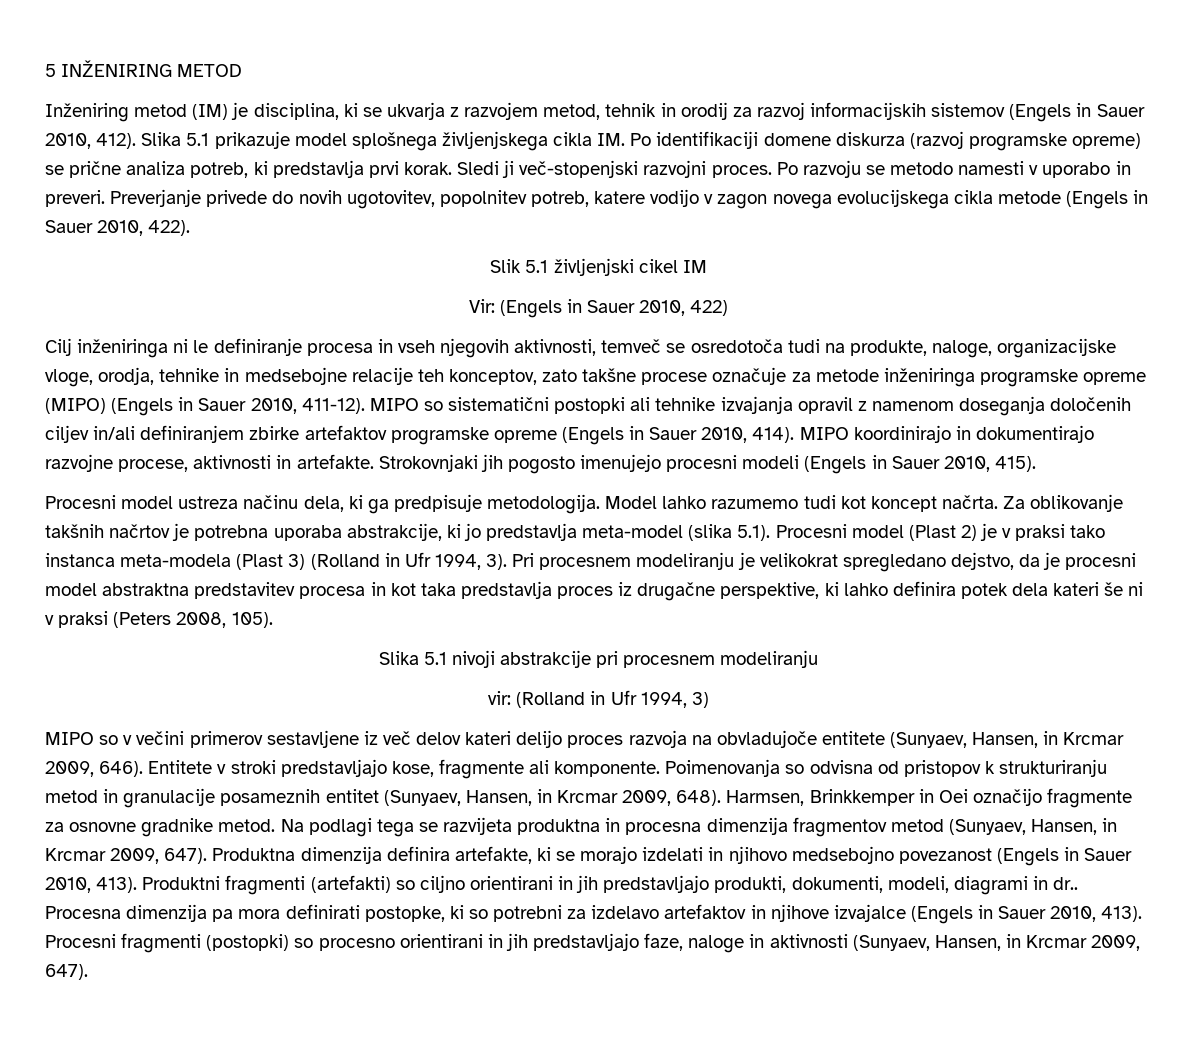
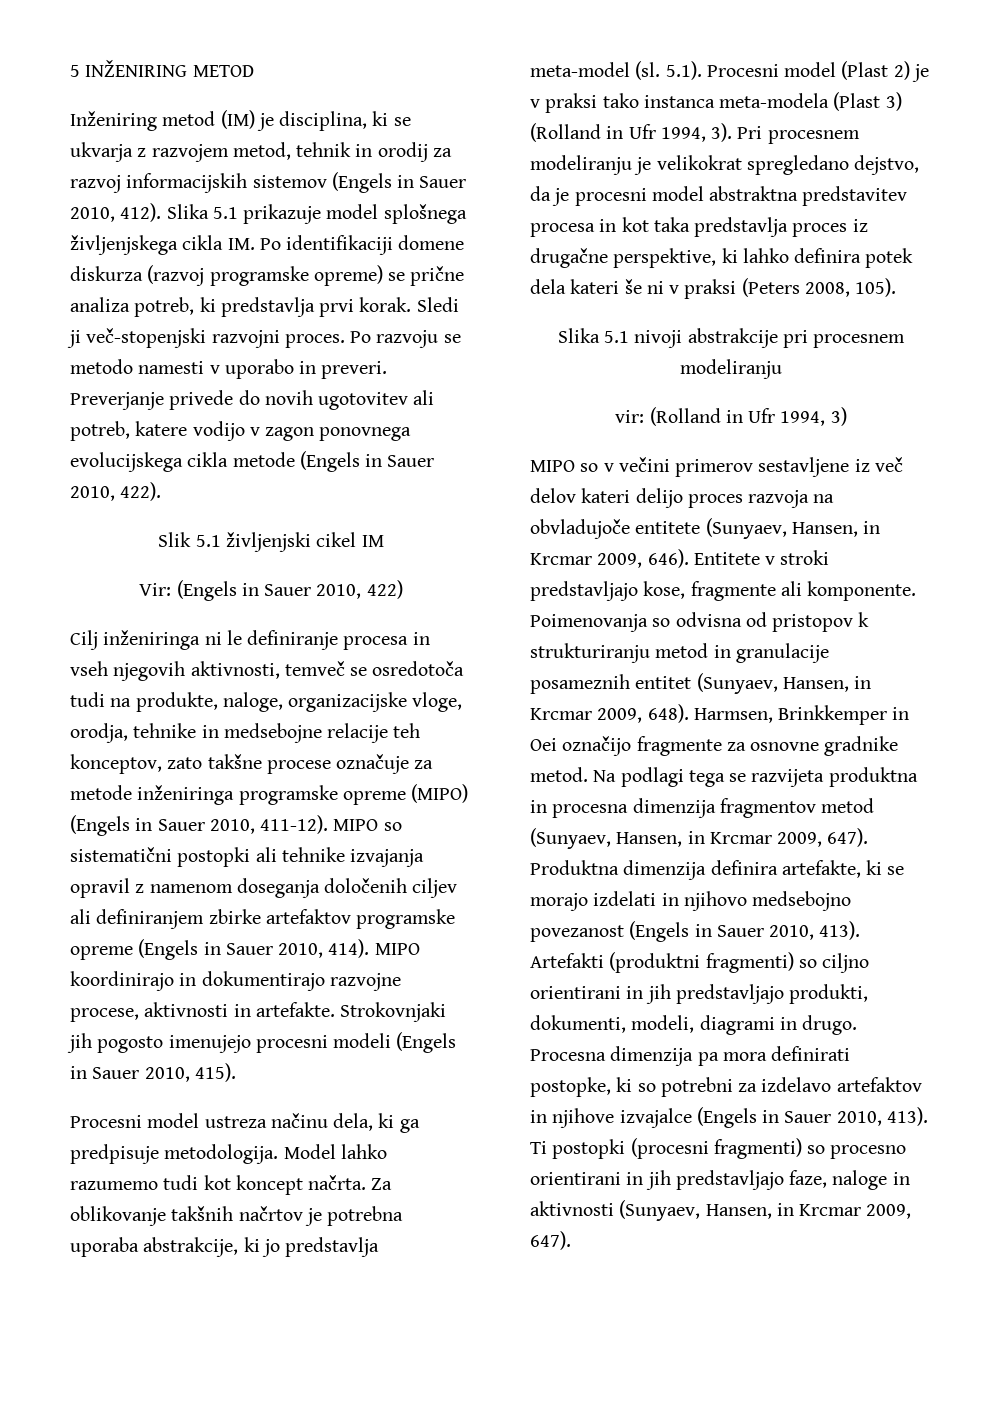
- Preverjanje privede do novih ugotovitev, popolnitev potreb, katere vodijo v zagon novega evolucijskega cikla metode (Engels in Sauer 2010, 422).
+ Preverjanje privede do novih ugotovitev ali potreb, katere vodijo v zagon ponovnega evolucijskega cikla metode (Engels in Sauer 2010, 422).
- MIPO so sistematični postopki ali tehnike izvajanja opravil z namenom doseganja določenih ciljev in/ali definiranjem zbirke artefaktov programske opreme (Engels in Sauer 2010, 414).
+ MIPO so sistematični postopki ali tehnike izvajanja opravil z namenom doseganja določenih ciljev ali definiranjem zbirke artefaktov programske opreme (Engels in Sauer 2010, 414).
- Za oblikovanje takšnih načrtov je potrebna uporaba abstrakcije, ki jo predstavlja meta-model (slika 5.1). Procesni model (Plast 2) je v praksi tako instanca meta-modela (Plast 3) (Rolland in Ufr 1994, 3).
+ Za oblikovanje takšnih načrtov je potrebna uporaba abstrakcije, ki jo predstavlja meta-model (sl. 5.1). Procesni model (Plast 2) je v praksi tako instanca meta-modela (Plast 3) (Rolland in Ufr 1994, 3).
- Produktni fragmenti (artefakti) so ciljno orientirani in jih predstavljajo produkti, dokumenti, modeli, diagrami in dr..
+ Artefakti (produktni fragmenti) so ciljno orientirani in jih predstavljajo produkti, dokumenti, modeli, diagrami in drugo.
- Procesni fragmenti (postopki) so procesno orientirani in jih predstavljajo faze, naloge in aktivnosti (Sunyaev, Hansen, in Krcmar 2009, 647).
+ Ti postopki (procesni fragmenti) so procesno orientirani in jih predstavljajo faze, naloge in aktivnosti (Sunyaev, Hansen, in Krcmar 2009, 647).

